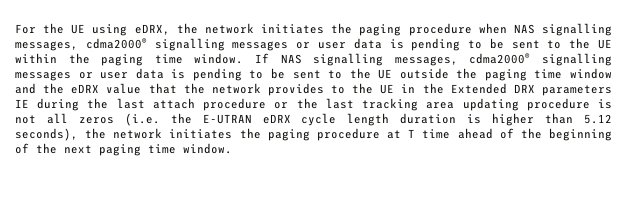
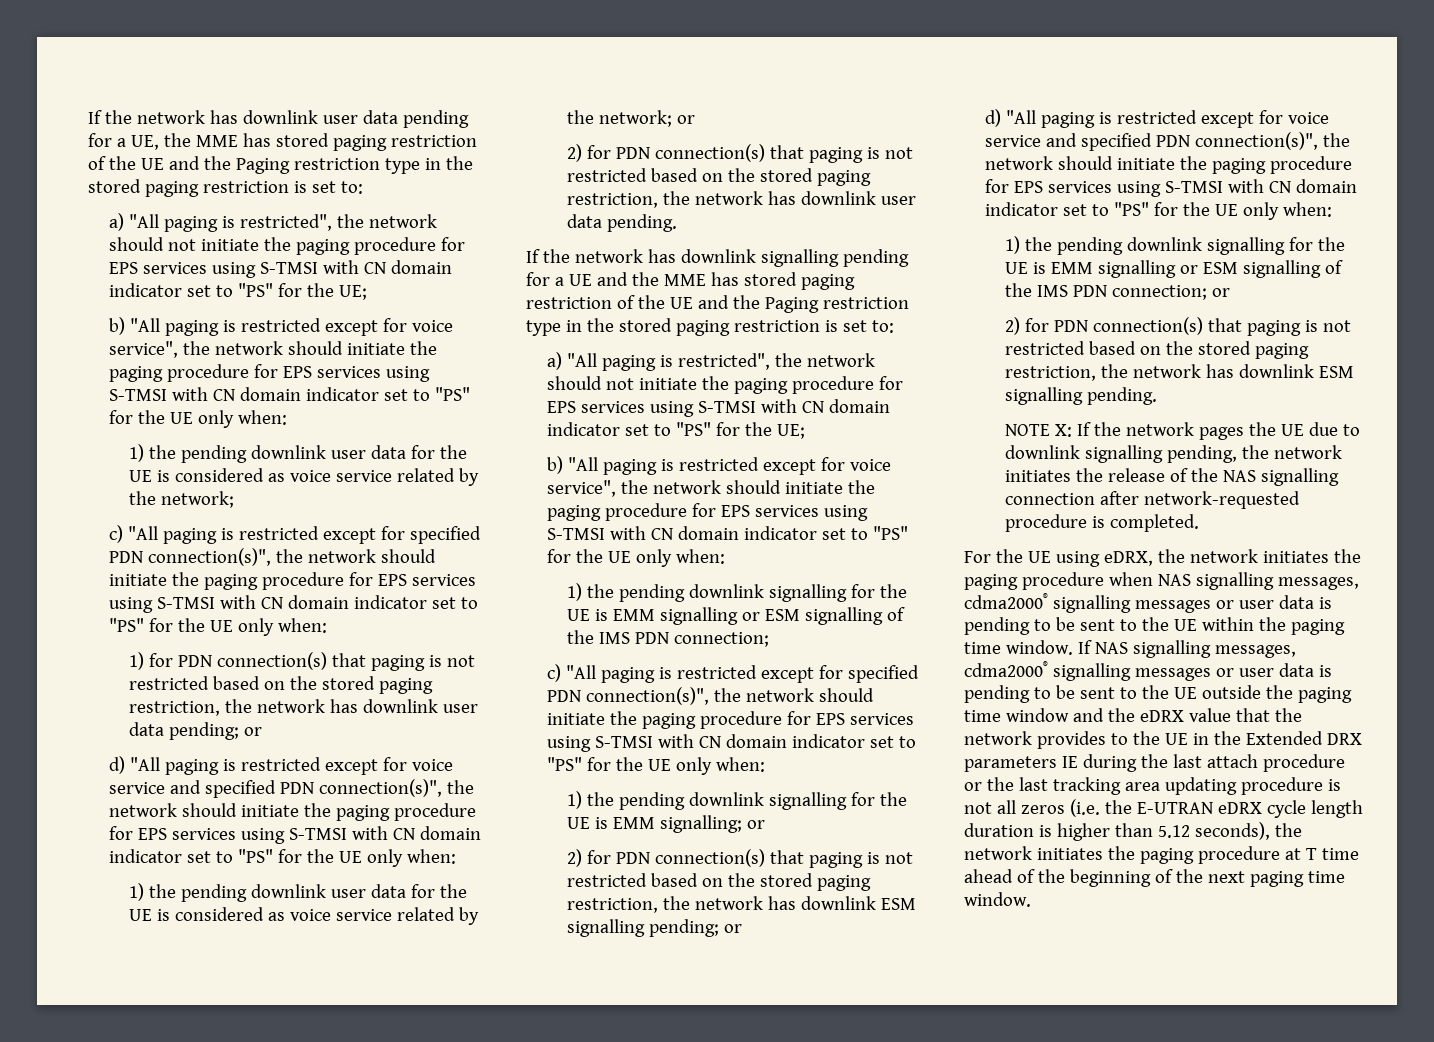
+ If the network has downlink user data pending for a UE, the MME has stored paging restriction of the UE and the Paging restriction type in the stored paging restriction is set to:
+ a) "All paging is restricted", the network should not initiate the paging procedure for EPS services using S-TMSI with CN domain indicator set to "PS" for the UE;
+ b) "All paging is restricted except for voice service", the network should initiate the paging procedure for EPS services using S-TMSI with CN domain indicator set to "PS" for the UE only when:
+ 1) the pending downlink user data for the UE is considered as voice service related by the network;
+ c) "All paging is restricted except for specified PDN connection(s)", the network should initiate the paging procedure for EPS services using S-TMSI with CN domain indicator set to "PS" for the UE only when:
+ 1) for PDN connection(s) that paging is not restricted based on the stored paging restriction, the network has downlink user data pending; or
+ d) "All paging is restricted except for voice service and specified PDN connection(s)", the network should initiate the paging procedure for EPS services using S-TMSI with CN domain indicator set to "PS" for the UE only when:
+ 1) the pending downlink user data for the UE is considered as voice service related by the network; or
+ 2) for PDN connection(s) that paging is not restricted based on the stored paging restriction, the network has downlink user data pending.
+ If the network has downlink signalling pending for a UE and the MME has stored paging restriction of the UE and the Paging restriction type in the stored paging restriction is set to:
+ a) "All paging is restricted", the network should not initiate the paging procedure for EPS services using S-TMSI with CN domain indicator set to "PS" for the UE;
+ b) "All paging is restricted except for voice service", the network should initiate the paging procedure for EPS services using S-TMSI with CN domain indicator set to "PS" for the UE only when:
+ 1) the pending downlink signalling for the UE is EMM signalling or ESM signalling of the IMS PDN connection;
+ c) "All paging is restricted except for specified PDN connection(s)", the network should initiate the paging procedure for EPS services using S-TMSI with CN domain indicator set to "PS" for the UE only when:
+ 1) the pending downlink signalling for the UE is EMM signalling; or
+ 2) for PDN connection(s) that paging is not restricted based on the stored paging restriction, the network has downlink ESM signalling pending; or
+ d) "All paging is restricted except for voice service and specified PDN connection(s)", the network should initiate the paging procedure for EPS services using S-TMSI with CN domain indicator set to "PS" for the UE only when:
+ 1) the pending downlink signalling for the UE is EMM signalling or ESM signalling of the IMS PDN connection; or
+ 2) for PDN connection(s) that paging is not restricted based on the stored paging restriction, the network has downlink ESM signalling pending.
+ NOTE X: If the network pages the UE due to downlink signalling pending, the network initiates the release of the NAS signalling connection after network-requested procedure is completed.

